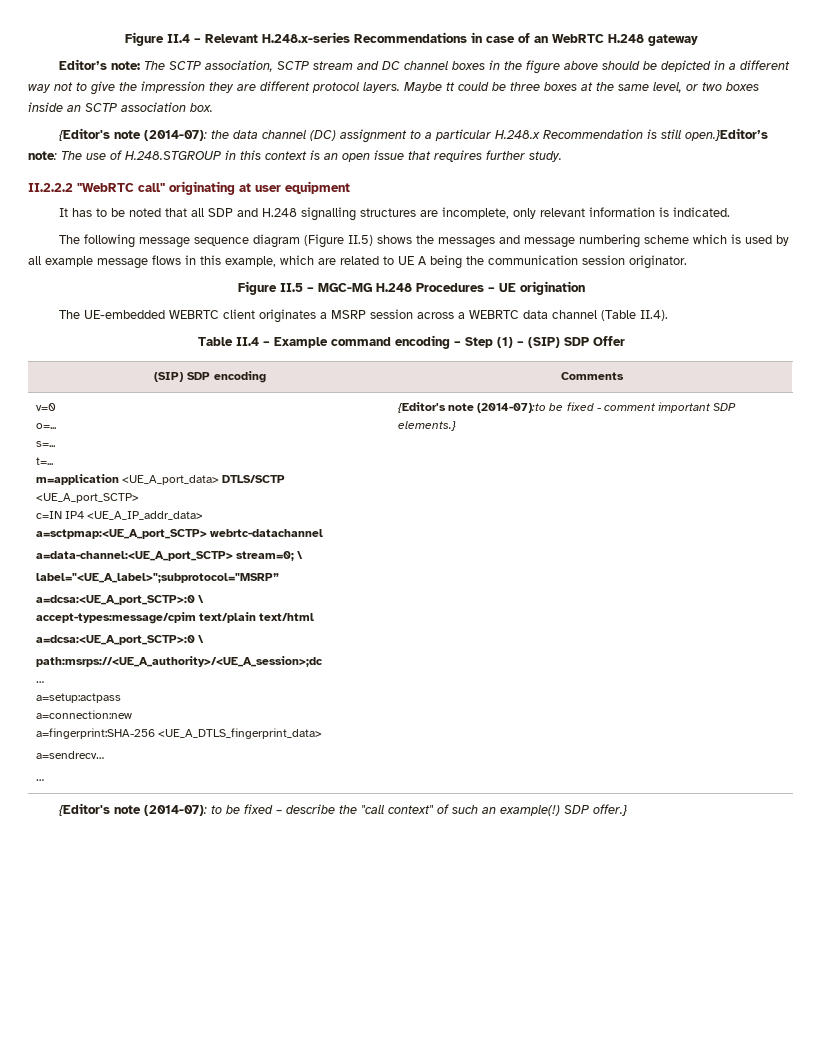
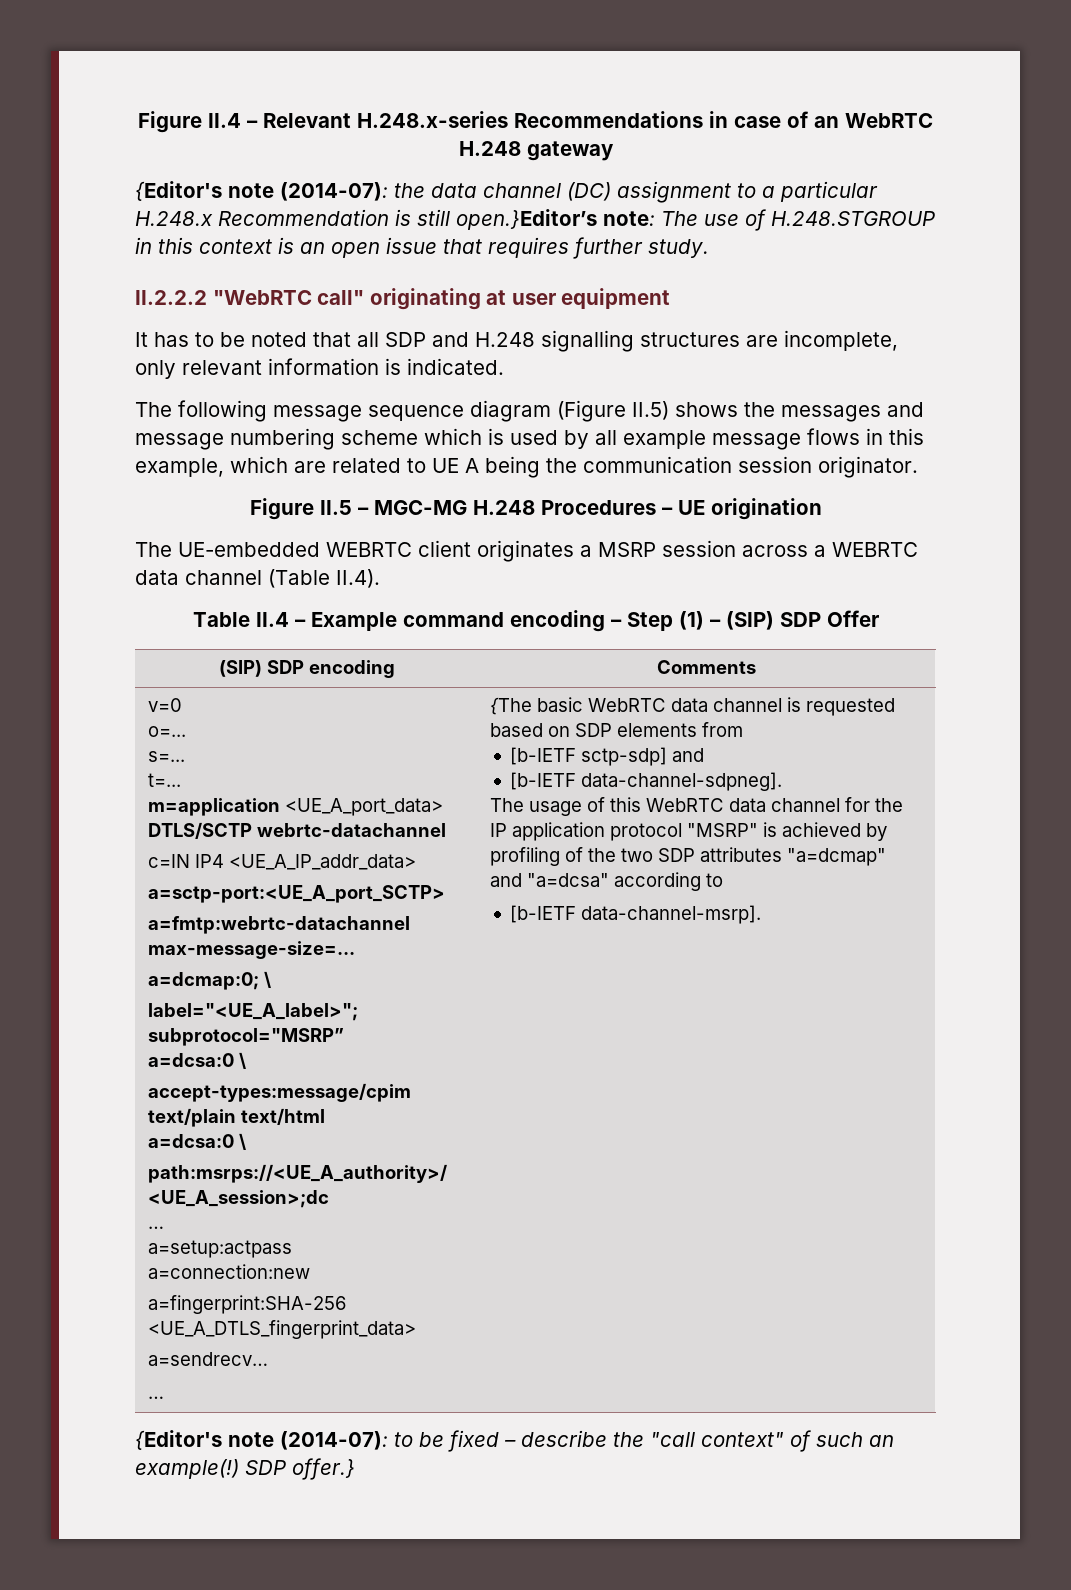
- Editor’s note: The SCTP association, SCTP stream and DC channel boxes in the figure above should be depicted in a different way not to give the impression they are different protocol layers. Maybe tt could be three boxes at the same level, or two boxes inside an SCTP association box.
- m=application <UE_A_port_data> DTLS/SCTP <UE_A_port_SCTP>
+ m=application <UE_A_port_data> DTLS/SCTP webrtc-datachannel
- a=sctpmap:<UE_A_port_SCTP> webrtc-datachannel
- a=data-channel:<UE_A_port_SCTP> stream=0; \
- label="<UE_A_label>";subprotocol="MSRP”
- a=dcsa:<UE_A_port_SCTP>:0 \
+ a=sctp-port:<UE_A_port_SCTP>
+ a=fmtp:webrtc-datachannel max-message-size=...
+ a=dcmap:0; \
+ label="<UE_A_label>"; subprotocol="MSRP”
+ a=dcsa:0 \
  accept-types:message/cpim text/plain text/html
- a=dcsa:<UE_A_port_SCTP>:0 \
+ a=dcsa:0 \
- {Editor's note (2014-07):to be fixed - comment important SDP elements.}
+ {The basic WebRTC data channel is requested based on SDP elements from
+ [b-IETF sctp-sdp] and
+ [b-IETF data-channel-sdpneg].
+ The usage of this WebRTC data channel for the IP application protocol "MSRP" is achieved by profiling of the two SDP attributes "a=dcmap" and "a=dcsa" according to
+ [b-IETF data-channel-msrp].

